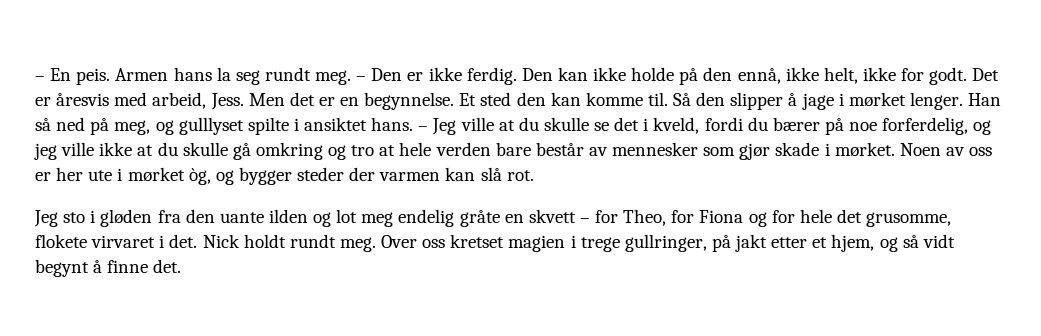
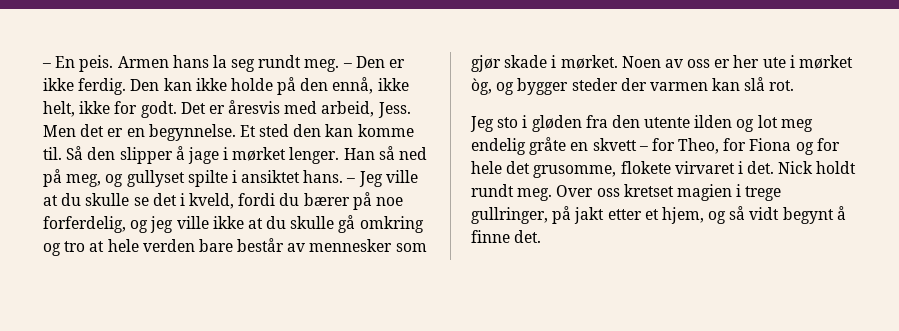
- Han så ned på meg, og gulllyset spilte i ansiktet hans.
+ Han så ned på meg, og gullyset spilte i ansiktet hans.
- Jeg sto i gløden fra den uante ilden og lot meg endelig gråte en skvett – for Theo, for Fiona og for hele det grusomme, flokete virvaret i det.
+ Jeg sto i gløden fra den utente ilden og lot meg endelig gråte en skvett – for Theo, for Fiona og for hele det grusomme, flokete virvaret i det.

